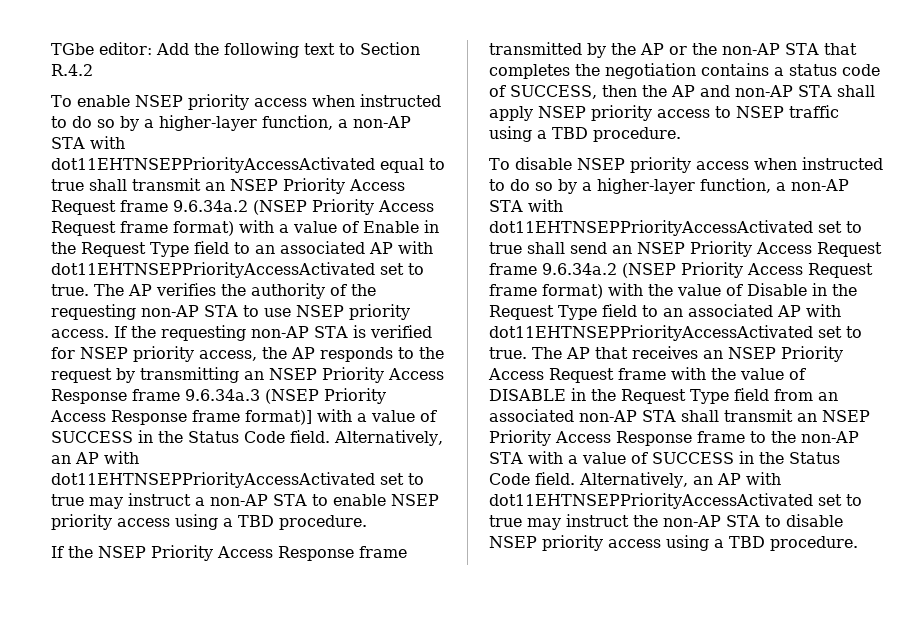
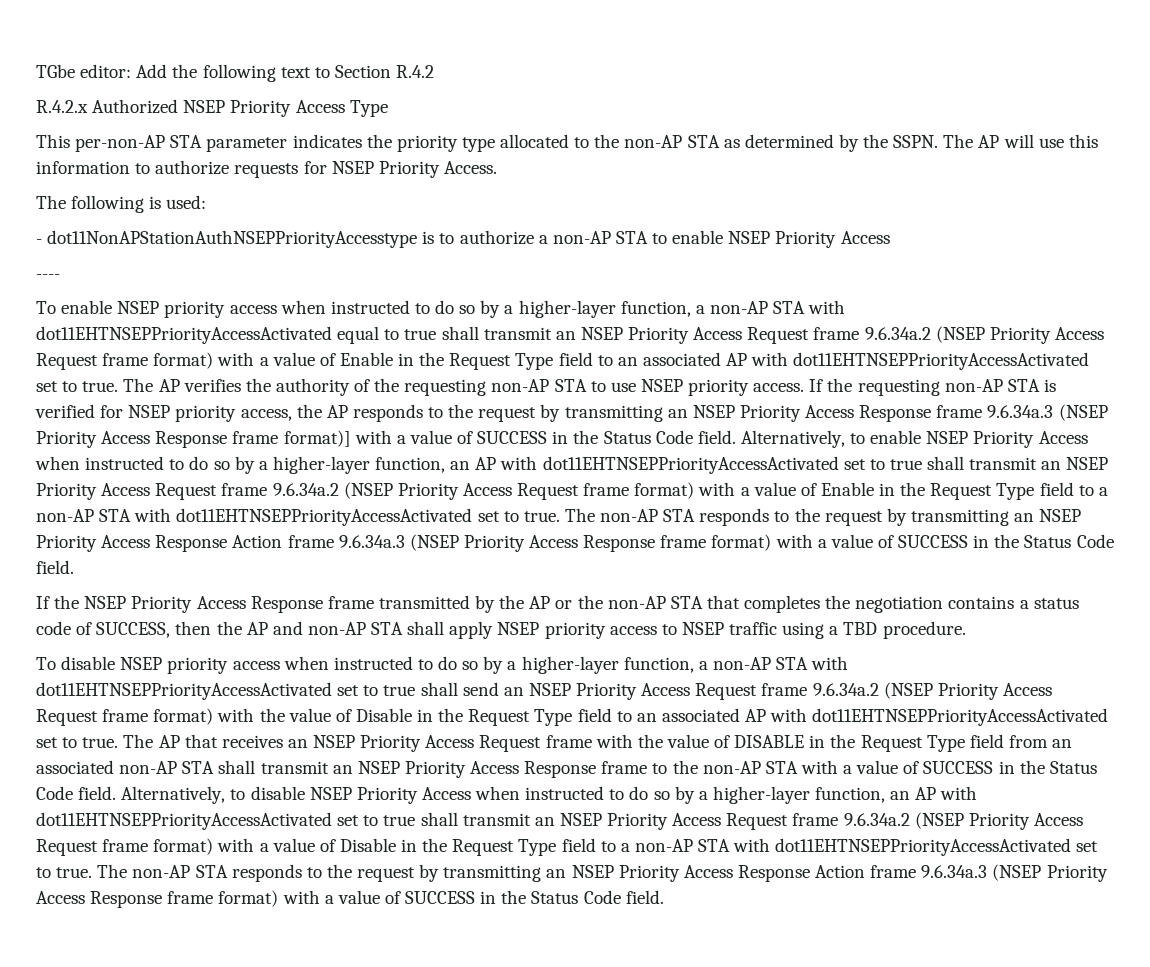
+ R.4.2.x Authorized NSEP Priority Access Type
+ This per-non-AP STA parameter indicates the priority type allocated to the non-AP STA as determined by the SSPN. The AP will use this information to authorize requests for NSEP Priority Access.
+ The following is used:
+ - dot11NonAPStationAuthNSEPPriorityAccesstype is to authorize a non-AP STA to enable NSEP Priority Access
+ ----
- Alternatively, an AP with dot11EHTNSEPPriorityAccessActivated set to true may instruct a non-AP STA to enable NSEP priority access using a TBD procedure.
+ Alternatively, to enable NSEP Priority Access when instructed to do so by a higher-layer function, an AP with dot11EHTNSEPPriorityAccessActivated set to true shall transmit an NSEP Priority Access Request frame 9.6.34a.2 (NSEP Priority Access Request frame format) with a value of Enable in the Request Type field to a non-AP STA with dot11EHTNSEPPriorityAccessActivated set to true. The non-AP STA responds to the request by transmitting an NSEP Priority Access Response Action frame 9.6.34a.3 (NSEP Priority Access Response frame format) with a value of SUCCESS in the Status Code field.
- Alternatively, an AP with dot11EHTNSEPPriorityAccessActivated set to true may instruct the non-AP STA to disable NSEP priority access using a TBD procedure.
+ Alternatively, to disable NSEP Priority Access when instructed to do so by a higher-layer function, an AP with dot11EHTNSEPPriorityAccessActivated set to true shall transmit an NSEP Priority Access Request frame 9.6.34a.2 (NSEP Priority Access Request frame format) with a value of Disable in the Request Type field to a non-AP STA with dot11EHTNSEPPriorityAccessActivated set to true. The non-AP STA responds to the request by transmitting an NSEP Priority Access Response Action frame 9.6.34a.3 (NSEP Priority Access Response frame format) with a value of SUCCESS in the Status Code field.

